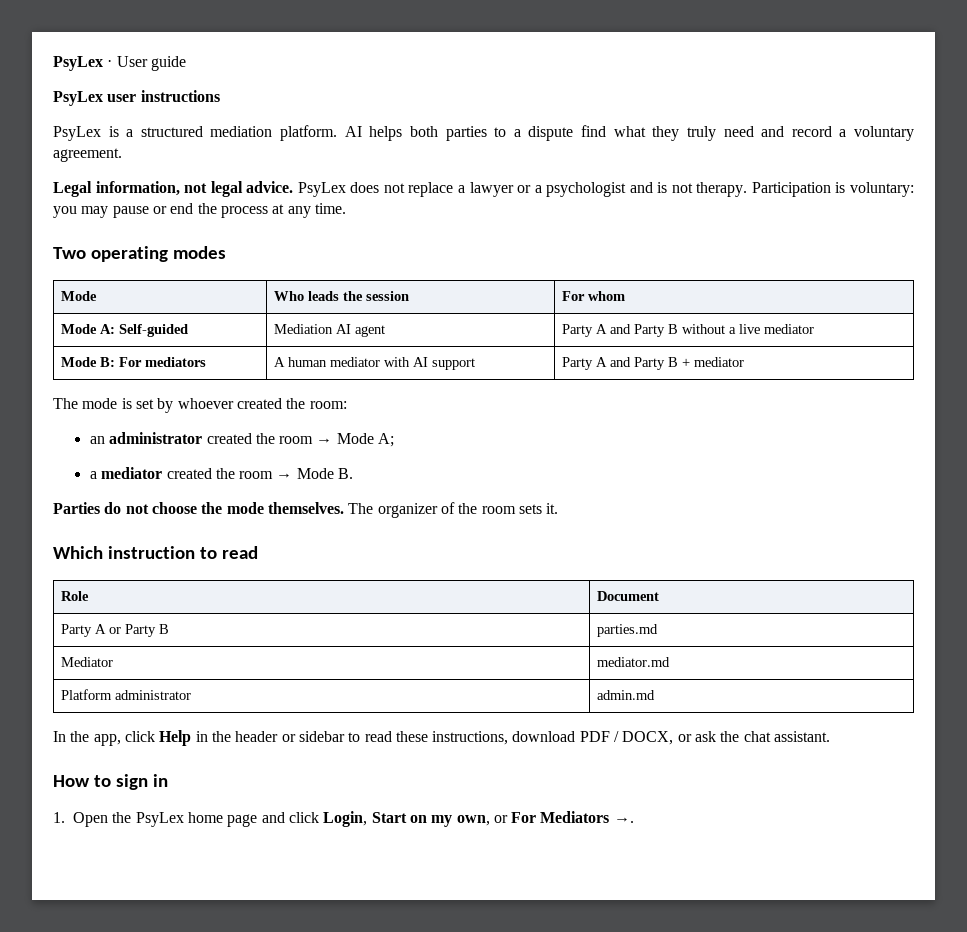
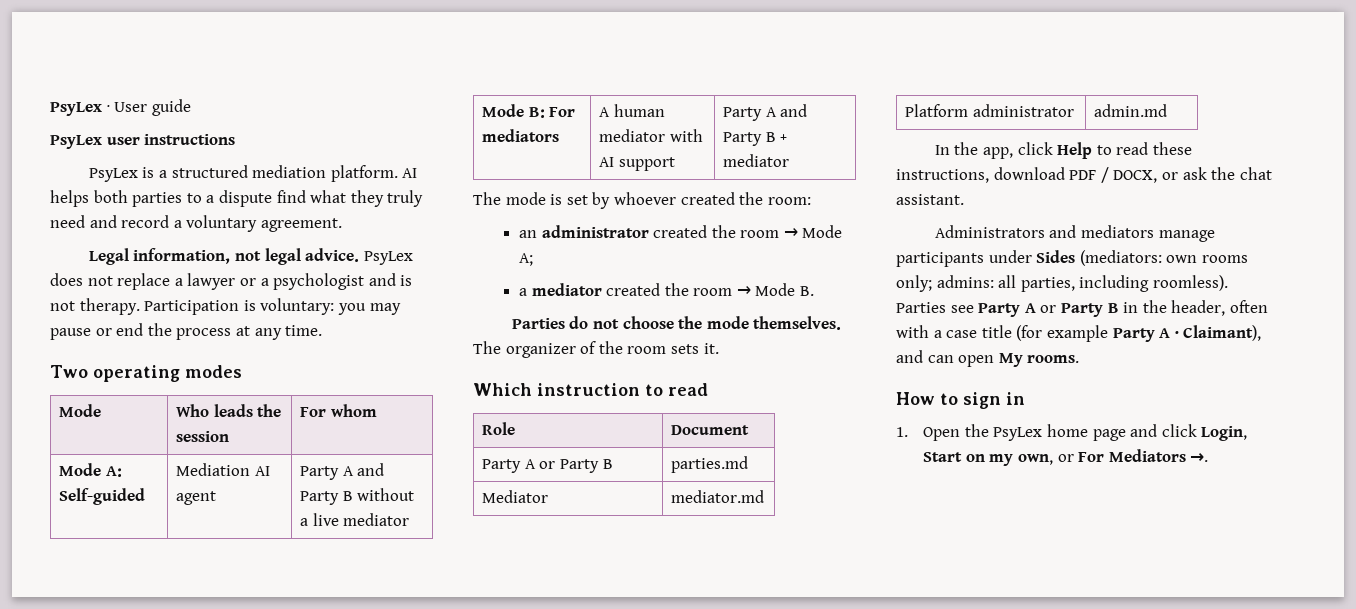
- In the app, click Help in the header or sidebar to read these instructions, download PDF / DOCX, or ask the chat assistant.
+ In the app, click Help to read these instructions, download PDF / DOCX, or ask the chat assistant.
+ Administrators and mediators manage participants under Sides (mediators: own rooms only; admins: all parties, including roomless). Parties see Party A or Party B in the header, often with a case title (for example Party A · Claimant), and can open My rooms.

